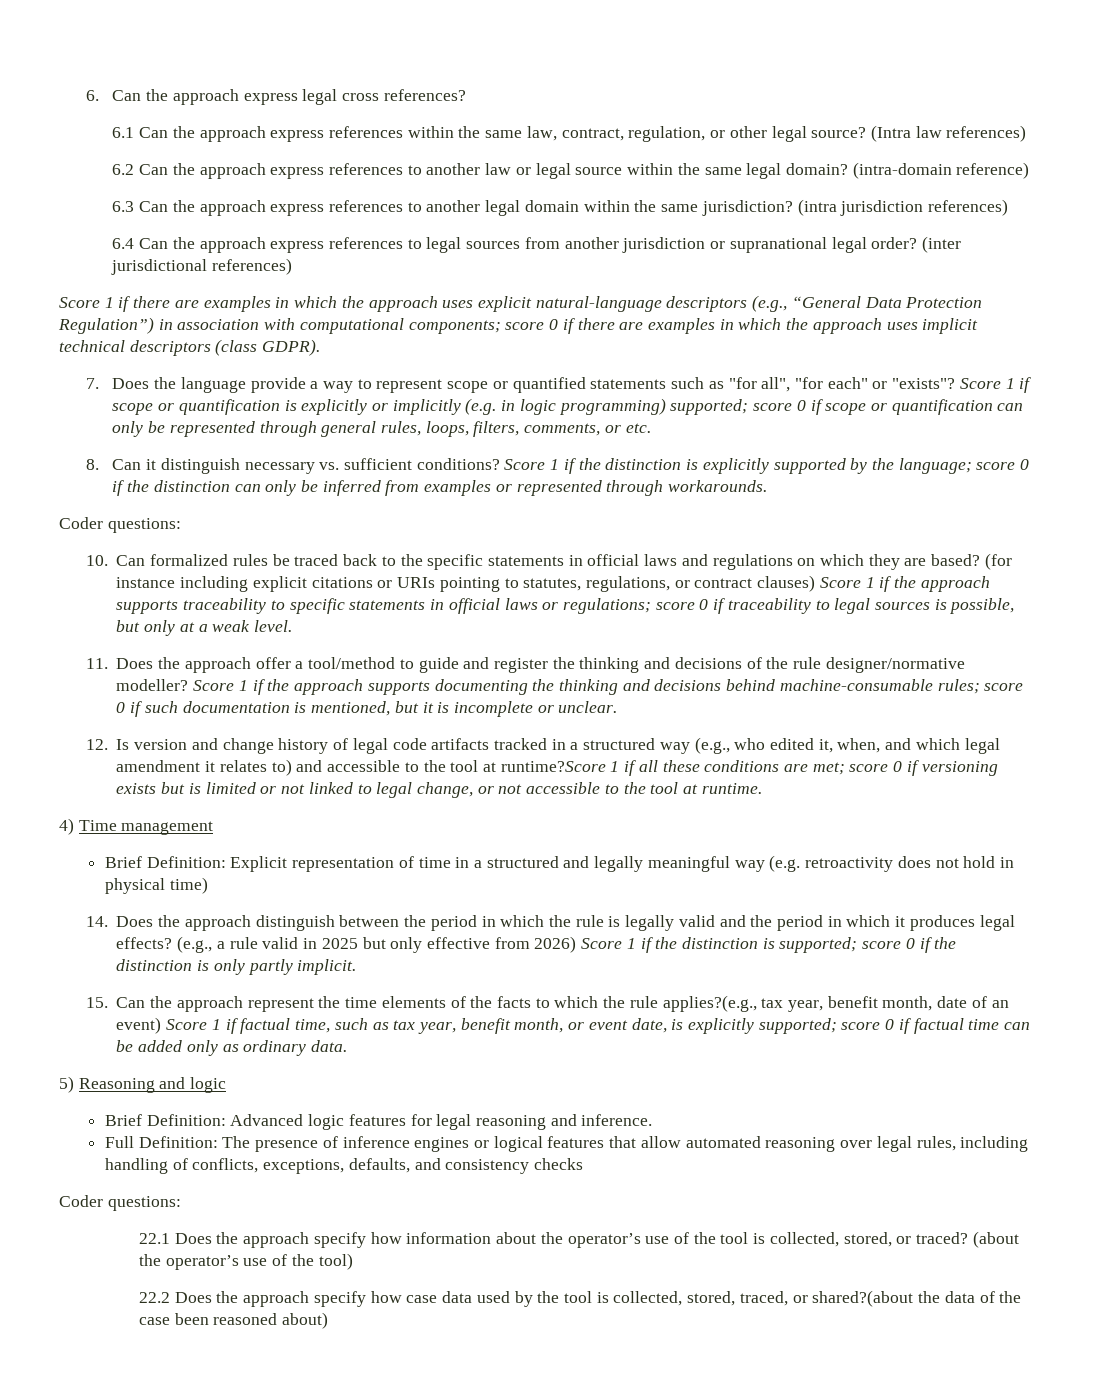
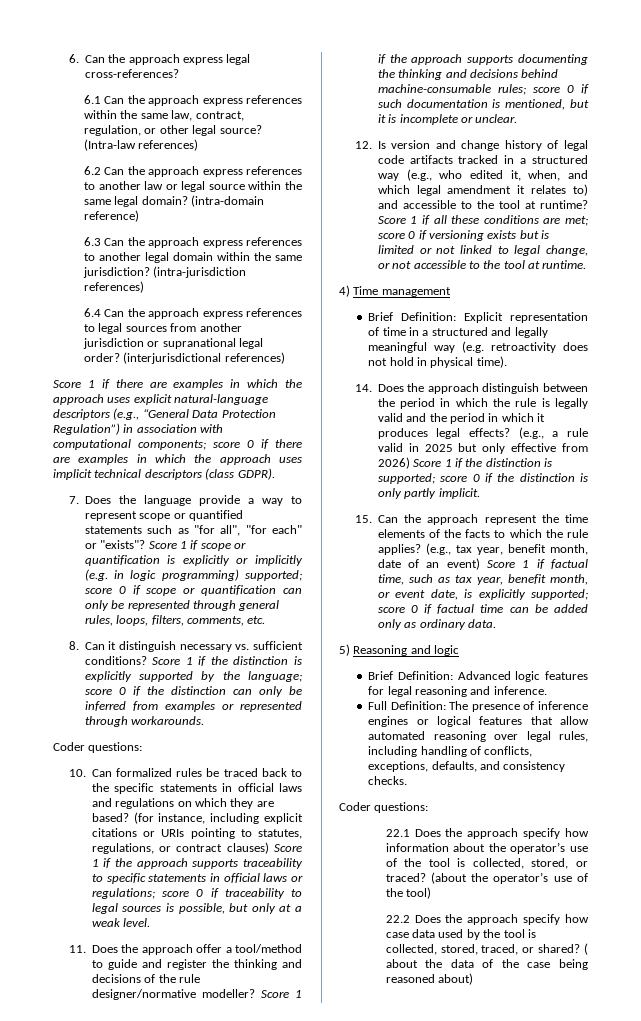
- 6. Can the approach express legal cross references?
+ 6. Can the approach express legal cross-references?
- (Intra law references)
+ (Intra-law references)
- (intra jurisdiction references)
+ (intra-jurisdiction references)
- (inter jurisdictional references)
+ (interjurisdictional references)
- Score 1 if scope or quantification is explicitly or implicitly (e.g. in logic programming) supported; score 0 if scope or quantification can only be represented through general rules, loops, filters, comments, or etc.
+ Score 1 if scope or quantification is explicitly or implicitly (e.g. in logic programming) supported; score 0 if scope or quantification can only be represented through general rules, loops, filters, comments, etc.
- (for instance including explicit citations or URIs pointing to statutes, regulations, or contract clauses) Score 1 if the approach supports traceability to specific statements in official laws or regulations; score 0 if traceability to legal sources is possible, but only at a weak level.
+ (for instance, including explicit citations or URIs pointing to statutes, regulations, or contract clauses) Score 1 if the approach supports traceability to specific statements in official laws or regulations; score 0 if traceability to legal sources is possible, but only at a weak level.
- 12. Is version and change history of legal code artifacts tracked in a structured way (e.g., who edited it, when, and which legal amendment it relates to) and accessible to the tool at runtime?Score 1 if all these conditions are met;
+ 12. Is version and change history of legal code artifacts tracked in a structured way (e.g., who edited it, when, and which legal amendment it relates to) and accessible to the tool at runtime? Score 1 if all these conditions are met;
- Brief Definition: Explicit representation of time in a structured and legally meaningful way (e.g. retroactivity does not hold in physical time)
+ Brief Definition: Explicit representation of time in a structured and legally meaningful way (e.g. retroactivity does not hold in physical time).
- 15. Can the approach represent the time elements of the facts to which the rule applies?(e.g., tax year, benefit month, date of an event) Score 1 if factual time, such as tax year, benefit month, or event date, is explicitly supported; score 0 if factual time can be added only as ordinary data.
+ 15. Can the approach represent the time elements of the facts to which the rule applies? (e.g., tax year, benefit month, date of an event) Score 1 if factual time, such as tax year, benefit month, or event date, is explicitly supported; score 0 if factual time can be added only as ordinary data.
- Full Definition: The presence of inference engines or logical features that allow automated reasoning over legal rules, including handling of conflicts, exceptions, defaults, and consistency checks
+ Full Definition: The presence of inference engines or logical features that allow automated reasoning over legal rules, including handling of conflicts, exceptions, defaults, and consistency checks.
- 22.2 Does the approach specify how case data used by the tool is collected, stored, traced, or shared?(about the data of the case been reasoned about)
+ 22.2 Does the approach specify how case data used by the tool is collected, stored, traced, or shared? ( about the data of the case being reasoned about)

